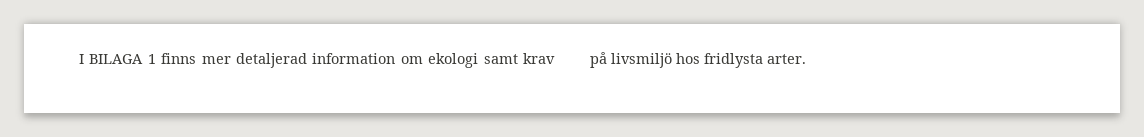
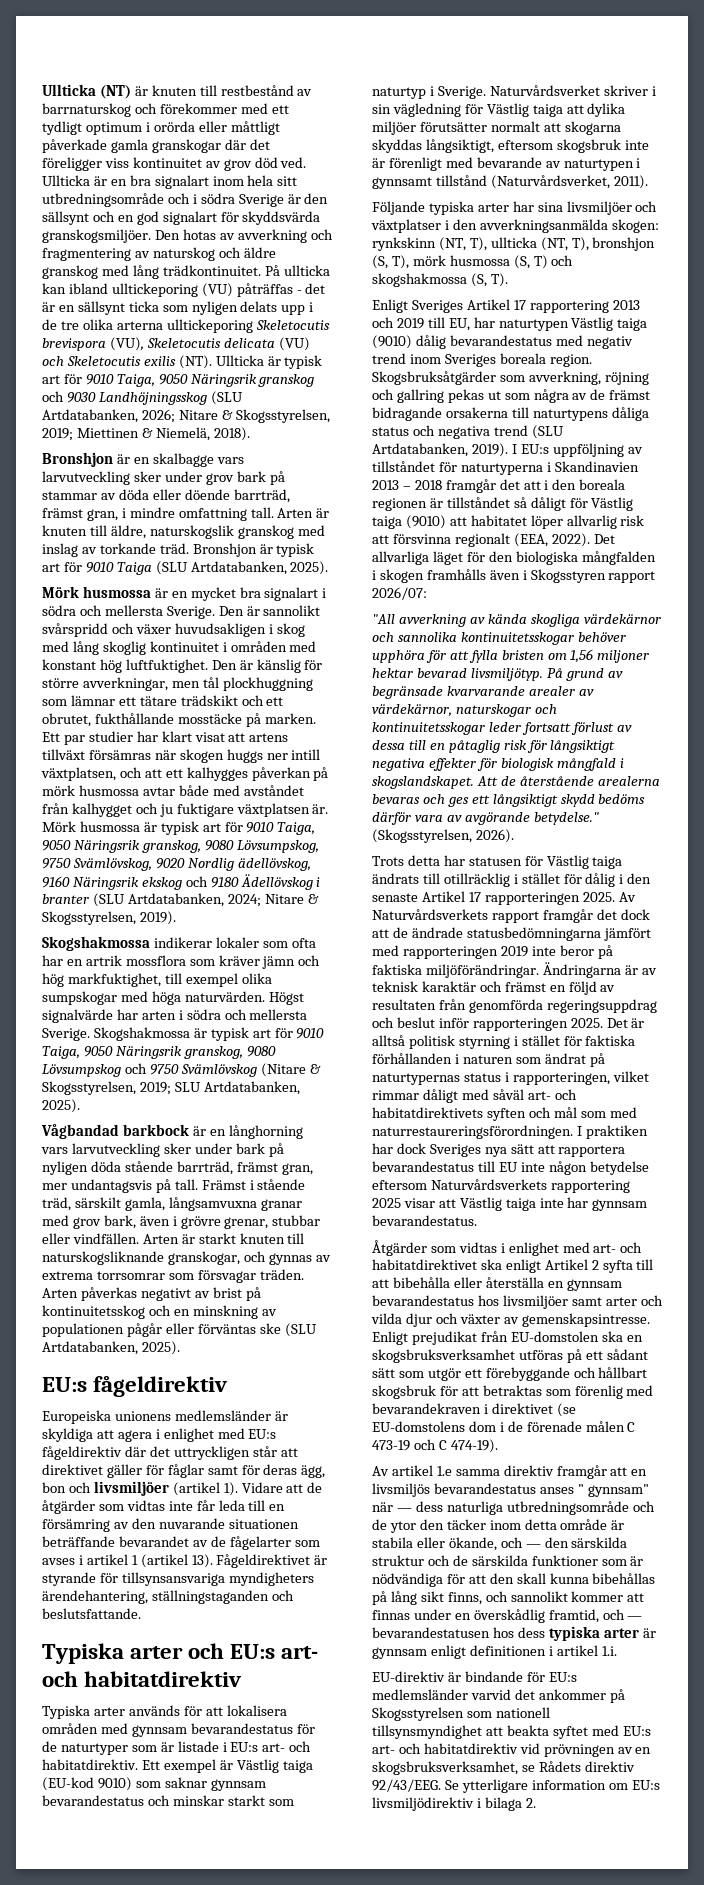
- I BILAGA 1 finns mer detaljerad information om ekologi samt krav på livsmiljö hos fridlysta arter.
+ Ullticka (NT) är knuten till restbestånd av barrnaturskog och förekommer med ett tydligt optimum i orörda eller måttligt påverkade gamla granskogar där det föreligger viss kontinuitet av grov död ved. Ullticka är en bra signalart inom hela sitt utbredningsområde och i södra Sverige är den sällsynt och en god signalart för skyddsvärda granskogsmiljöer. Den hotas av avverkning och fragmentering av naturskog och äldre granskog med lång trädkontinuitet. På ullticka kan ibland ulltickeporing (VU) påträffas - det är en sällsynt ticka som nyligen delats upp i de tre olika arterna ulltickeporing Skeletocutis brevispora (VU), Skeletocutis delicata (VU) och Skeletocutis exilis (NT). Ullticka är typisk art för 9010 Taiga, 9050 Näringsrik granskog och 9030 Landhöjningsskog (SLU Artdatabanken, 2026; Nitare & Skogsstyrelsen, 2019; Miettinen & Niemelä, 2018).
+ Bronshjon är en skalbagge vars larvutveckling sker under grov bark på stammar av döda eller döende barrträd, främst gran, i mindre omfattning tall. Arten är knuten till äldre, naturskogslik granskog med inslag av torkande träd. Bronshjon är typisk art för 9010 Taiga (SLU Artdatabanken, 2025).
+ Mörk husmossa är en mycket bra signalart i södra och mellersta Sverige. Den är sannolikt svårspridd och växer huvudsakligen i skog med lång skoglig kontinuitet i områden med konstant hög luftfuktighet. Den är känslig för större avverkningar, men tål plockhuggning som lämnar ett tätare trädskikt och ett obrutet, fukthållande mosstäcke på marken. Ett par studier har klart visat att artens tillväxt försämras när skogen huggs ner intill växtplatsen, och att ett kalhygges påverkan på mörk husmossa avtar både med avståndet från kalhygget och ju fuktigare växtplatsen är. Mörk husmossa är typisk art för 9010 Taiga, 9050 Näringsrik granskog, 9080 Lövsumpskog, 9750 Svämlövskog, 9020 Nordlig ädellövskog, 9160 Näringsrik ekskog och 9180 Ädellövskog i branter (SLU Artdatabanken, 2024; Nitare & Skogsstyrelsen, 2019).
+ Skogshakmossa indikerar lokaler som ofta har en artrik mossflora som kräver jämn och hög markfuktighet, till exempel olika sumpskogar med höga naturvärden. Högst signalvärde har arten i södra och mellersta Sverige. Skogshakmossa är typisk art för 9010 Taiga, 9050 Näringsrik granskog, 9080 Lövsumpskog och 9750 Svämlövskog (Nitare & Skogsstyrelsen, 2019; SLU Artdatabanken, 2025).
+ Vågbandad barkbock är en långhorning vars larvutveckling sker under bark på nyligen döda stående barrträd, främst gran, mer undantagsvis på tall. Främst i stående träd, särskilt gamla, långsamvuxna granar med grov bark, även i grövre grenar, stubbar eller vindfällen. Arten är starkt knuten till naturskogsliknande granskogar, och gynnas av extrema torrsomrar som försvagar träden. Arten påverkas negativt av brist på kontinuitetsskog och en minskning av populationen pågår eller förväntas ske (SLU Artdatabanken, 2025).
+ EU:s fågeldirektiv
+ Europeiska unionens medlemsländer är skyldiga att agera i enlighet med EU:s fågeldirektiv där det uttryckligen står att direktivet gäller för fåglar samt för deras ägg, bon och livsmiljöer (artikel 1). Vidare att de åtgärder som vidtas inte får leda till en försämring av den nuvarande situationen beträffande bevarandet av de fågelarter som avses i artikel 1 (artikel 13). Fågeldirektivet är styrande för tillsynsansvariga myndigheters ärendehantering, ställningstaganden och beslutsfattande.
+ Typiska arter och EU:s art- och habitatdirektiv
+ Typiska arter används för att lokalisera områden med gynnsam bevarandestatus för de naturtyper som är listade i EU:s art- och habitatdirektiv. Ett exempel är Västlig taiga (EU-kod 9010) som saknar gynnsam bevarandestatus och minskar starkt som naturtyp i Sverige. Naturvårdsverket skriver i sin vägledning för Västlig taiga att dylika miljöer förutsätter normalt att skogarna skyddas långsiktigt, eftersom skogsbruk inte är förenligt med bevarande av naturtypen i gynnsamt tillstånd (Naturvårdsverket, 2011).
+ Följande typiska arter har sina livsmiljöer och växtplatser i den avverkningsanmälda skogen: rynkskinn (NT, T), ullticka (NT, T), bronshjon (S, T), mörk husmossa (S, T) och skogshakmossa (S, T).
+ Enligt Sveriges Artikel 17 rapportering 2013 och 2019 till EU, har naturtypen Västlig taiga (9010) dålig bevarandestatus med negativ trend inom Sveriges boreala region. Skogsbruksåtgärder som avverkning, röjning och gallring pekas ut som några av de främst bidragande orsakerna till naturtypens dåliga status och negativa trend (SLU Artdatabanken, 2019). I EU:s uppföljning av tillståndet för naturtyperna i Skandinavien 2013 – 2018 framgår det att i den boreala regionen är tillståndet så dåligt för Västlig taiga (9010) att habitatet löper allvarlig risk att försvinna regionalt (EEA, 2022). Det allvarliga läget för den biologiska mångfalden i skogen framhålls även i Skogsstyren rapport 2026/07:
+ "All avverkning av kända skogliga värdekärnor och sannolika kontinuitetsskogar behöver upphöra för att fylla bristen om 1,56 miljoner hektar bevarad livsmiljötyp. På grund av begränsade kvarvarande arealer av värdekärnor, naturskogar och kontinuitetsskogar leder fortsatt förlust av dessa till en påtaglig risk för långsiktigt negativa effekter för biologisk mångfald i skogslandskapet. Att de återstående arealerna bevaras och ges ett långsiktigt skydd bedöms därför vara av avgörande betydelse." (Skogsstyrelsen, 2026).
+ Trots detta har statusen för Västlig taiga ändrats till otillräcklig i stället för dålig i den senaste Artikel 17 rapporteringen 2025. Av Naturvårdsverkets rapport framgår det dock att de ändrade statusbedömningarna jämfört med rapporteringen 2019 inte beror på faktiska miljöförändringar. Ändringarna är av teknisk karaktär och främst en följd av resultaten från genomförda regeringsuppdrag och beslut inför rapporteringen 2025. Det är alltså politisk styrning i stället för faktiska förhållanden i naturen som ändrat på naturtypernas status i rapporteringen, vilket rimmar dåligt med såväl art- och habitatdirektivets syften och mål som med naturrestaureringsförordningen. I praktiken har dock Sveriges nya sätt att rapportera bevarandestatus till EU inte någon betydelse eftersom Naturvårdsverkets rapportering 2025 visar att Västlig taiga inte har gynnsam bevarandestatus.
+ Åtgärder som vidtas i enlighet med art- och habitatdirektivet ska enligt Artikel 2 syfta till att bibehålla eller återställa en gynnsam bevarandestatus hos livsmiljöer samt arter och vilda djur och växter av gemenskapsintresse. Enligt prejudikat från EU-domstolen ska en skogsbruksverksamhet utföras på ett sådant sätt som utgör ett förebyggande och hållbart skogsbruk för att betraktas som förenlig med bevarandekraven i direktivet (se EU-domstolens dom i de förenade målen C 473-19 och C 474-19).
+ Av artikel 1.e samma direktiv framgår att en livsmiljös bevarandestatus anses " gynnsam" när — dess naturliga utbredningsområde och de ytor den täcker inom detta område är stabila eller ökande, och — den särskilda struktur och de särskilda funktioner som är nödvändiga för att den skall kunna bibehållas på lång sikt finns, och sannolikt kommer att finnas under en överskådlig framtid, och — bevarandestatusen hos dess typiska arter är gynnsam enligt definitionen i artikel 1.i.
+ EU-direktiv är bindande för EU:s medlemsländer varvid det ankommer på Skogsstyrelsen som nationell tillsynsmyndighet att beakta syftet med EU:s art- och habitatdirektiv vid prövningen av en skogsbruksverksamhet, se Rådets direktiv 92/43/EEG. Se ytterligare information om EU:s livsmiljödirektiv i bilaga 2.

